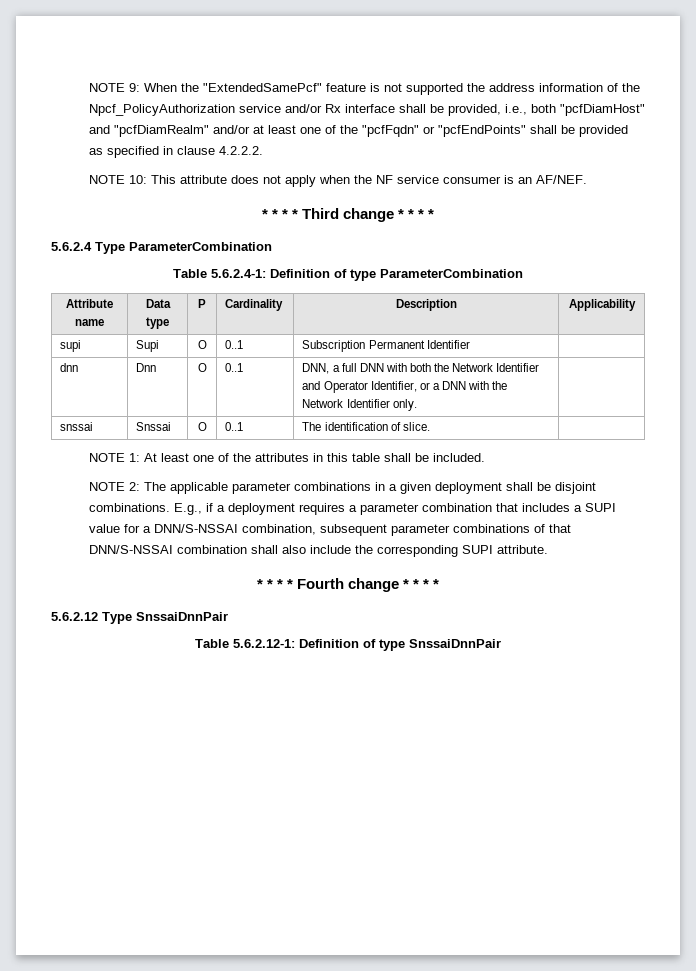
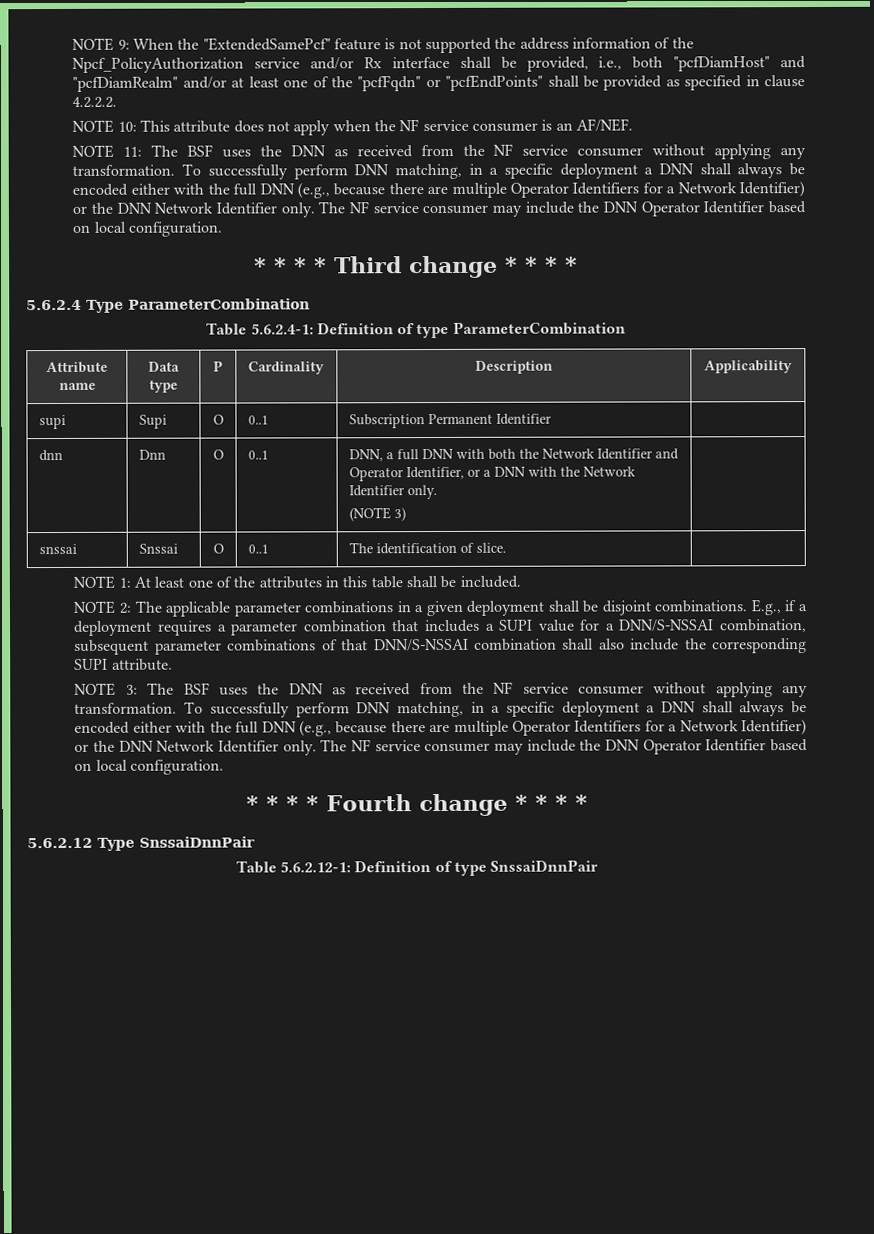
+ NOTE 11: The BSF uses the DNN as received from the NF service consumer without applying any transformation. To successfully perform DNN matching, in a specific deployment a DNN shall always be encoded either with the full DNN (e.g., because there are multiple Operator Identifiers for a Network Identifier) or the DNN Network Identifier only. The NF service consumer may include the DNN Operator Identifier based on local configuration.
- dnn | Dnn | O | 0..1 | DNN, a full DNN with both the Network Identifier and Operator Identifier, or a DNN with the Network Identifier only. |
+ dnn | Dnn | O | 0..1 | DNN, a full DNN with both the Network Identifier and Operator Identifier, or a DNN with the Network Identifier only.
+ (NOTE 3) |
+ NOTE 3: The BSF uses the DNN as received from the NF service consumer without applying any transformation. To successfully perform DNN matching, in a specific deployment a DNN shall always be encoded either with the full DNN (e.g., because there are multiple Operator Identifiers for a Network Identifier) or the DNN Network Identifier only. The NF service consumer may include the DNN Operator Identifier based on local configuration.

